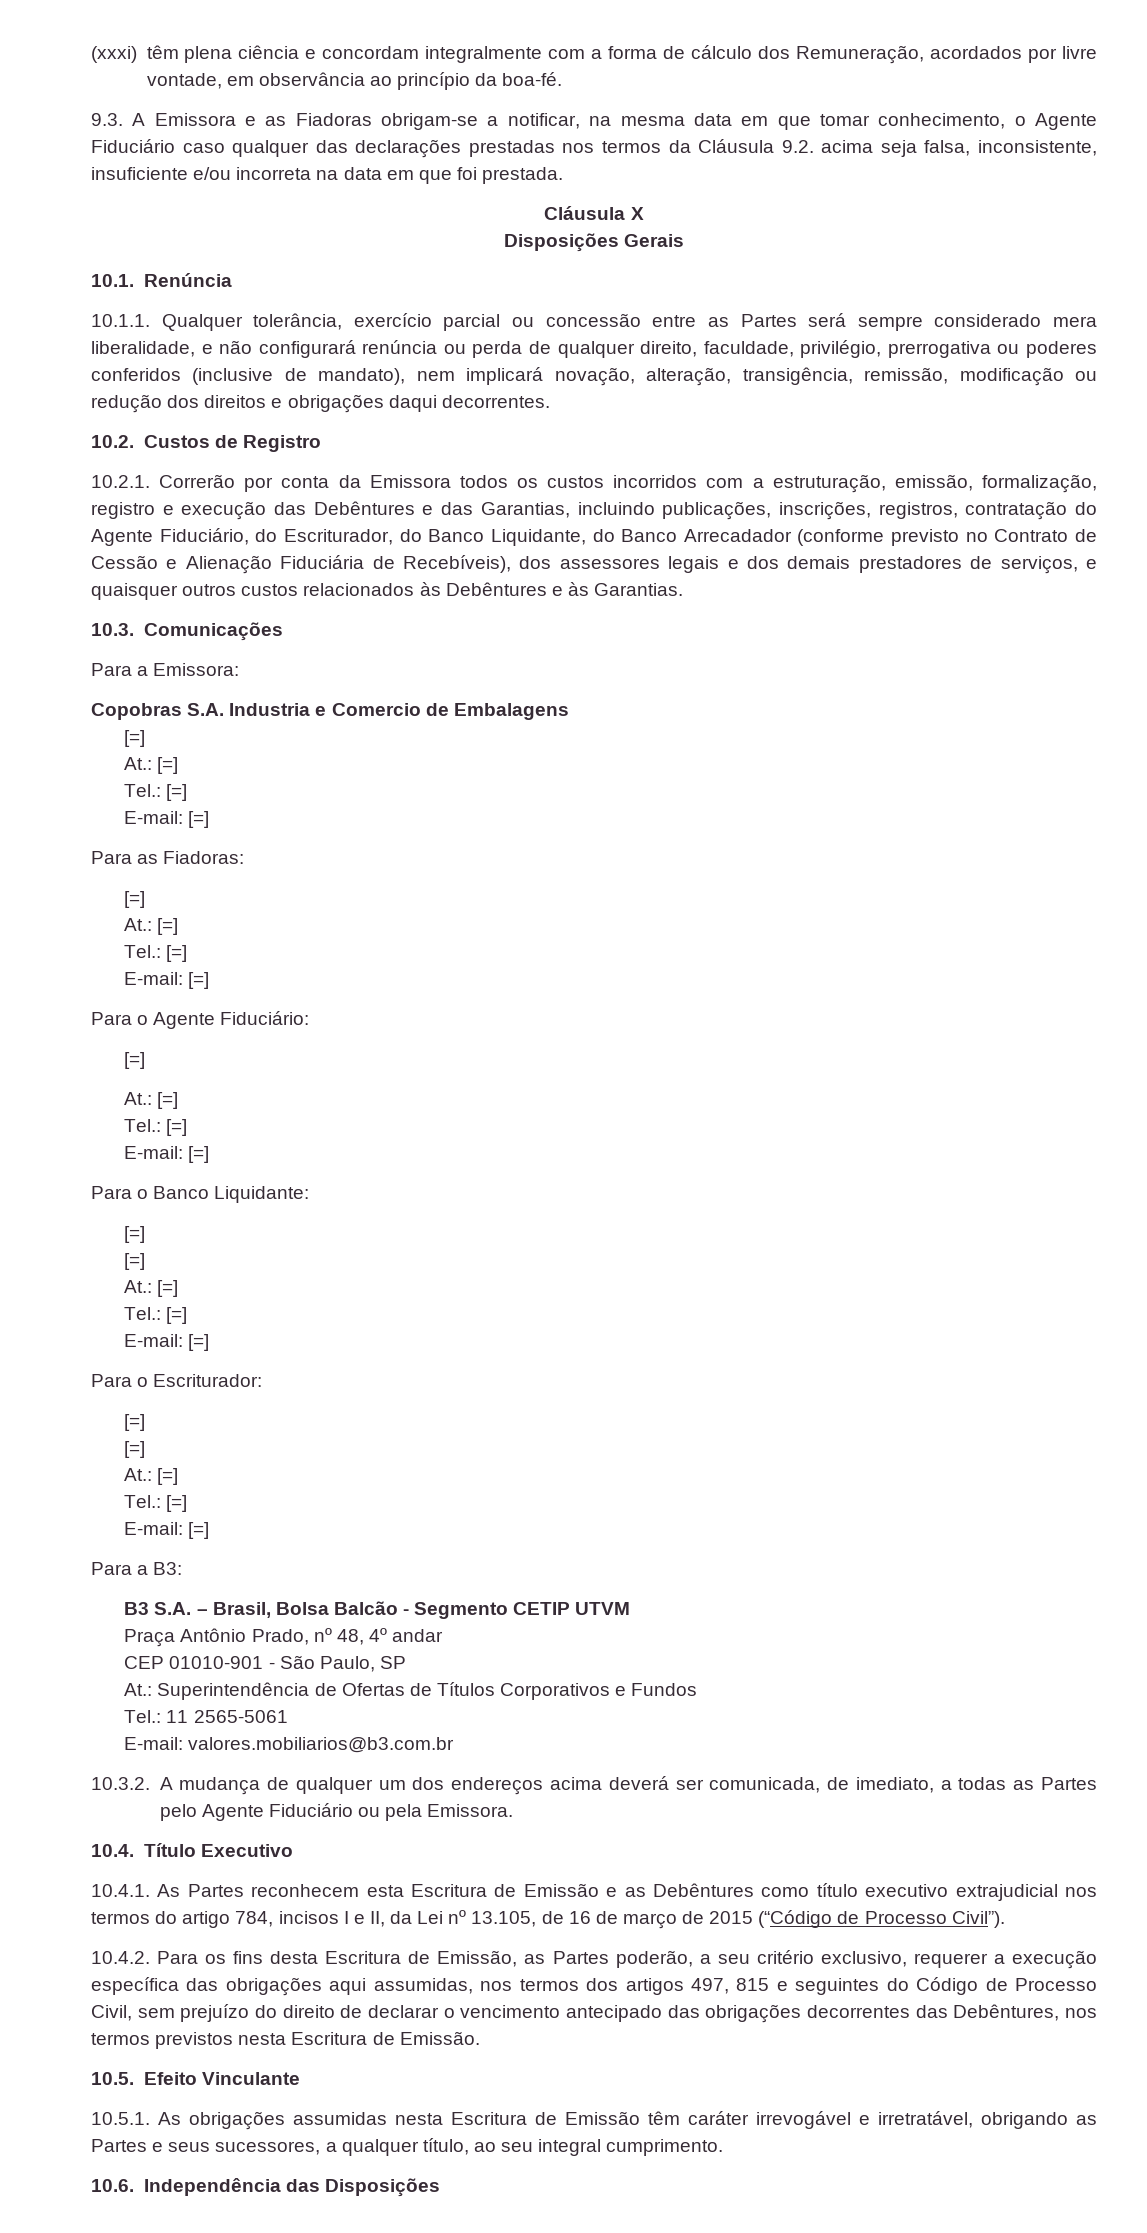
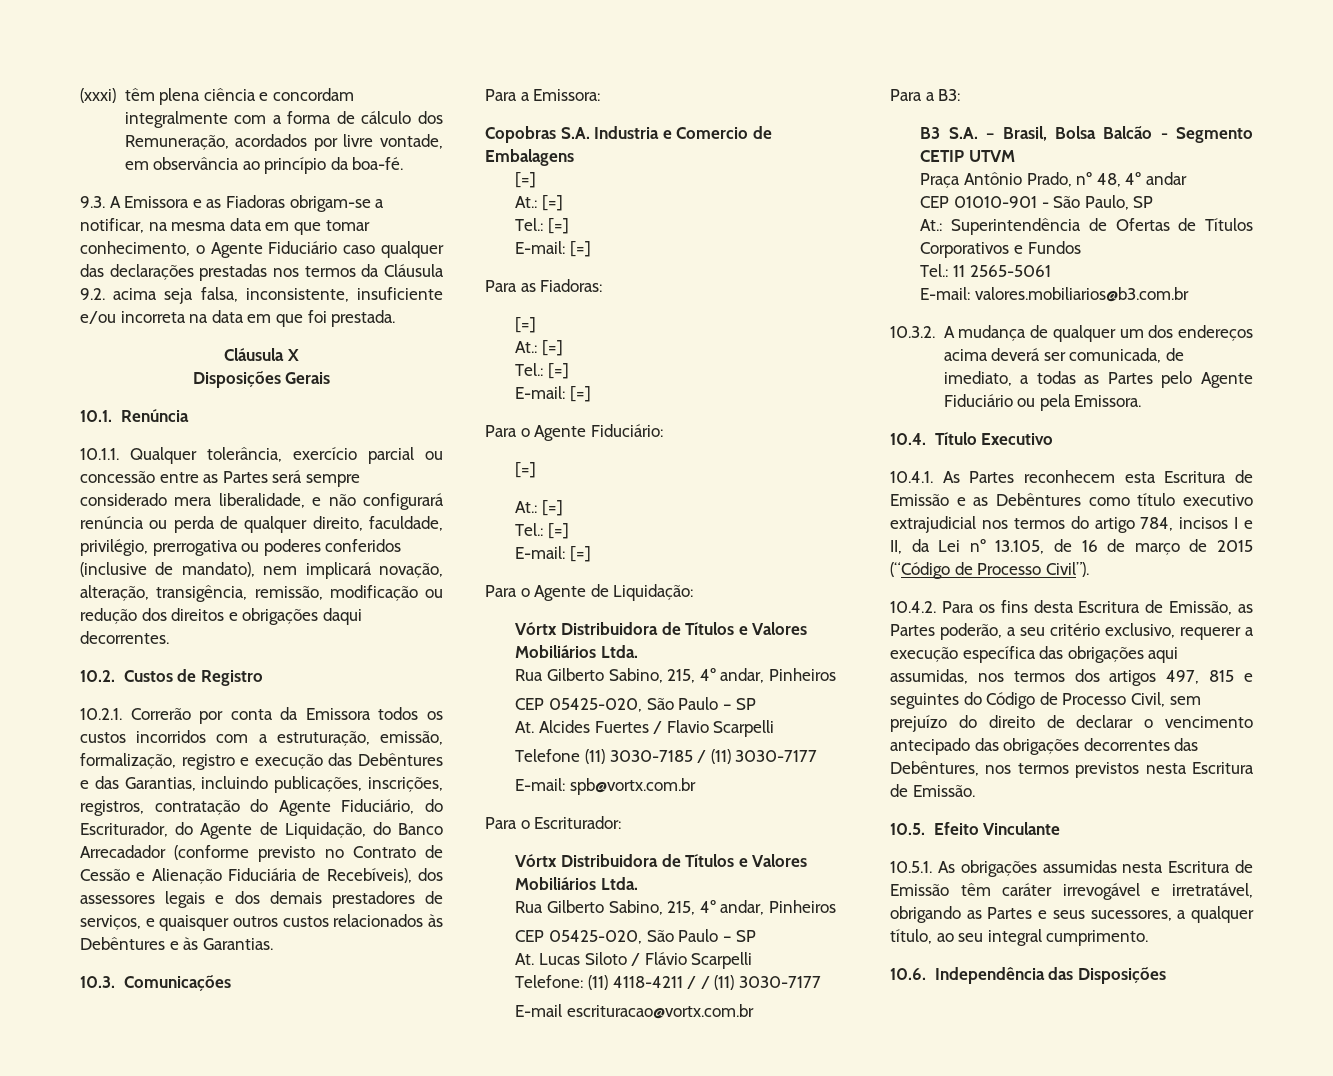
- 10.2.1. Correrão por conta da Emissora todos os custos incorridos com a estruturação, emissão, formalização, registro e execução das Debêntures e das Garantias, incluindo publicações, inscrições, registros, contratação do Agente Fiduciário, do Escriturador, do Banco Liquidante, do Banco Arrecadador (conforme previsto no Contrato de Cessão e Alienação Fiduciária de Recebíveis), dos assessores legais e dos demais prestadores de serviços, e quaisquer outros custos relacionados às Debêntures e às Garantias.
+ 10.2.1. Correrão por conta da Emissora todos os custos incorridos com a estruturação, emissão, formalização, registro e execução das Debêntures e das Garantias, incluindo publicações, inscrições, registros, contratação do Agente Fiduciário, do Escriturador, do Agente de Liquidação, do Banco Arrecadador (conforme previsto no Contrato de Cessão e Alienação Fiduciária de Recebíveis), dos assessores legais e dos demais prestadores de serviços, e quaisquer outros custos relacionados às Debêntures e às Garantias.
- Para o Banco Liquidante:
- [=]
- [=]
- At.: [=]
- Tel.: [=]
- E-mail: [=]
+ Para o Agente de Liquidação:
+ Vórtx Distribuidora de Títulos e Valores Mobiliários Ltda.
+ Rua Gilberto Sabino, 215, 4º andar, Pinheiros
+ CEP 05425-020, São Paulo – SP
+ At. Alcides Fuertes / Flavio Scarpelli
+ Telefone (11) 3030-7185 / (11) 3030-7177
+ E-mail: spb@vortx.com.br
  Para o Escriturador:
- [=]
- [=]
- At.: [=]
- Tel.: [=]
- E-mail: [=]
+ Vórtx Distribuidora de Títulos e Valores Mobiliários Ltda.
+ Rua Gilberto Sabino, 215, 4º andar, Pinheiros
+ CEP 05425-020, São Paulo – SP
+ At. Lucas Siloto / Flávio Scarpelli
+ Telefone: (11) 4118-4211 / / (11) 3030-7177
+ E-mail escrituracao@vortx.com.br

